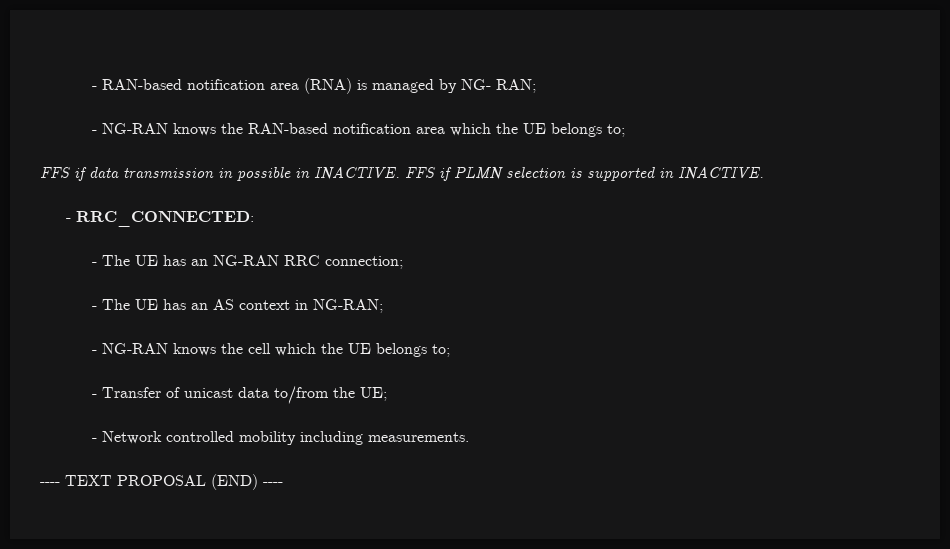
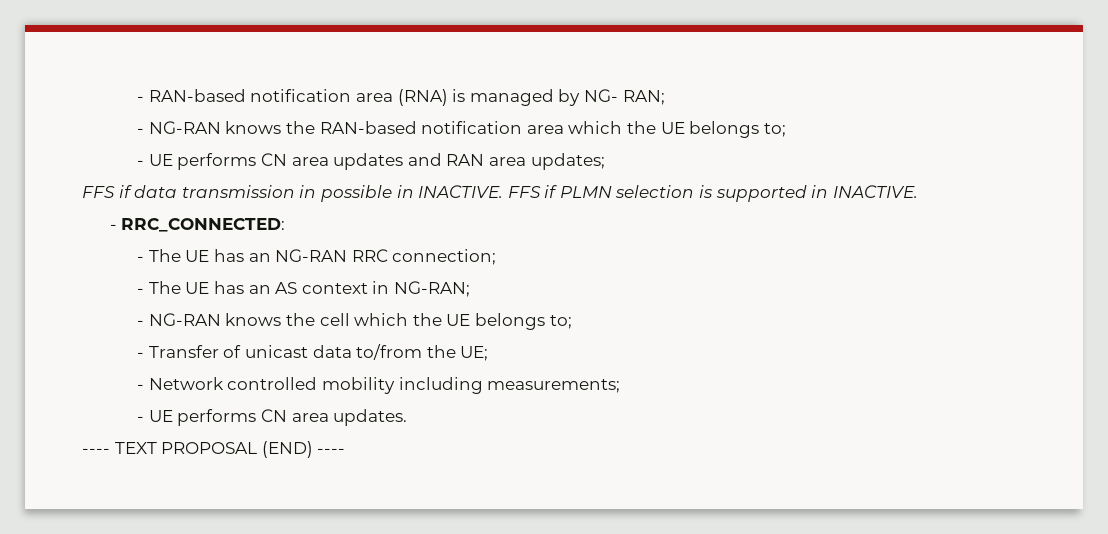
+ - UE performs CN area updates and RAN area updates;
- - Network controlled mobility including measurements.
+ - Network controlled mobility including measurements;
+ - UE performs CN area updates.

